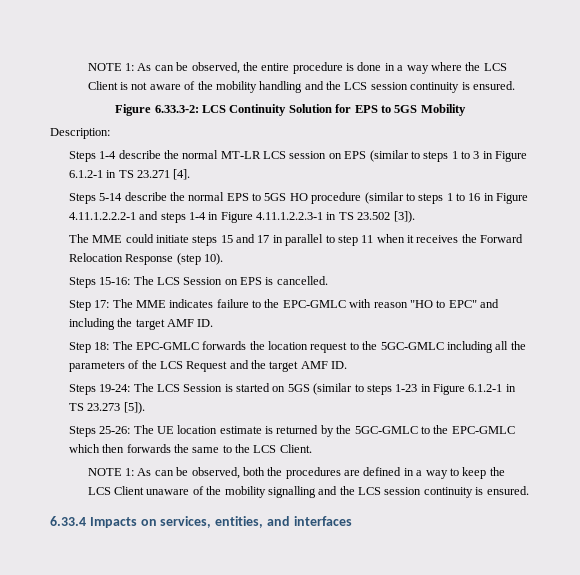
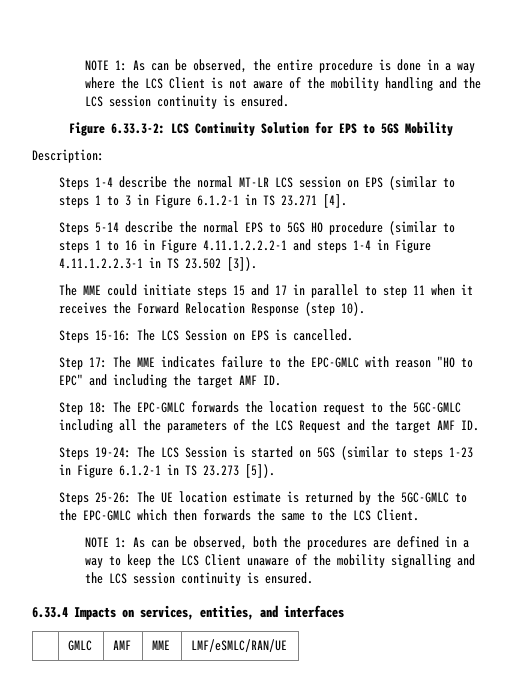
+ | GMLC | AMF | MME | LMF/eSMLC/RAN/UE

